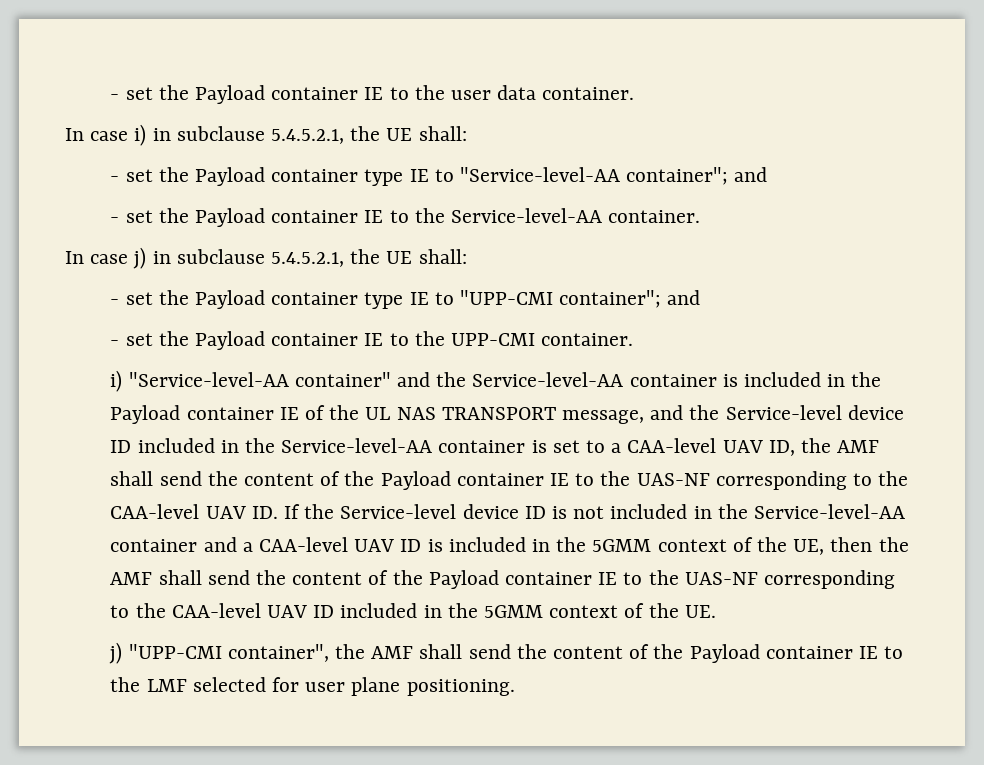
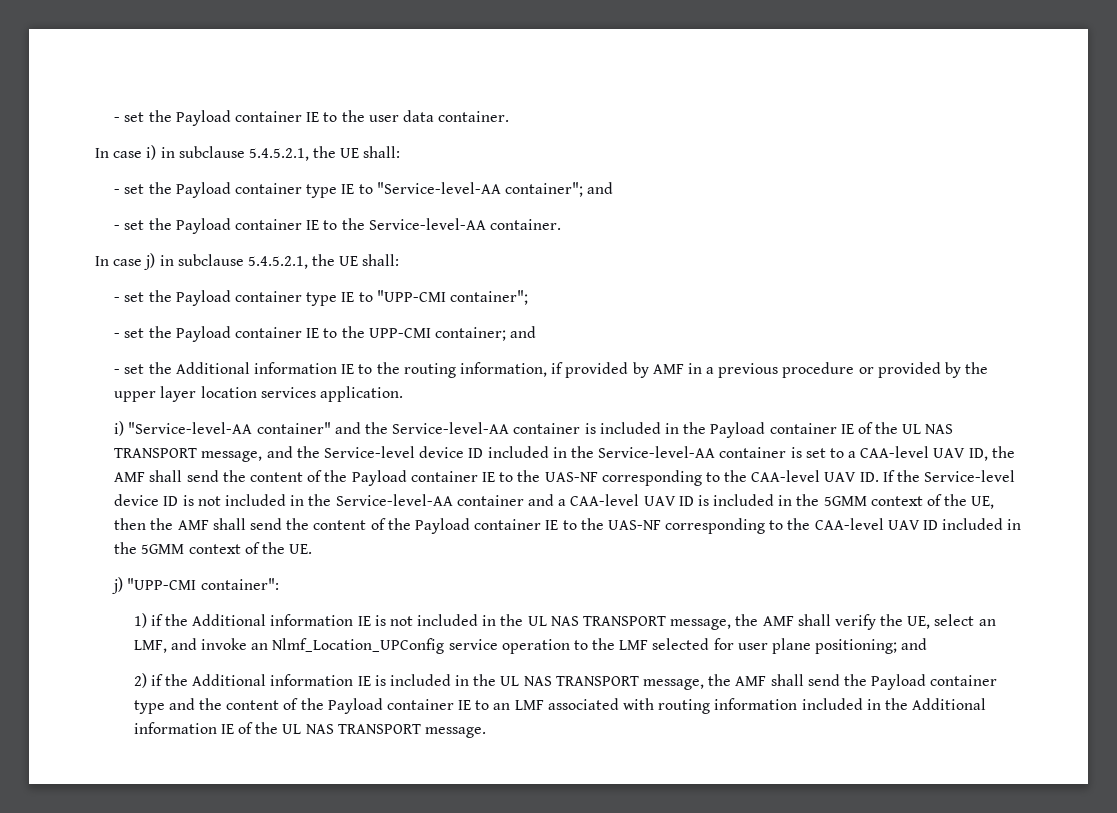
- - set the Payload container type IE to "UPP-CMI container"; and
+ - set the Payload container type IE to "UPP-CMI container";
- - set the Payload container IE to the UPP-CMI container.
+ - set the Payload container IE to the UPP-CMI container; and
+ - set the Additional information IE to the routing information, if provided by AMF in a previous procedure or provided by the upper layer location services application.
- j) "UPP-CMI container", the AMF shall send the content of the Payload container IE to the LMF selected for user plane positioning.
+ j) "UPP-CMI container":
+ 1) if the Additional information IE is not included in the UL NAS TRANSPORT message, the AMF shall verify the UE, select an LMF, and invoke an Nlmf_Location_UPConfig service operation to the LMF selected for user plane positioning; and
+ 2) if the Additional information IE is included in the UL NAS TRANSPORT message, the AMF shall send the Payload container type and the content of the Payload container IE to an LMF associated with routing information included in the Additional information IE of the UL NAS TRANSPORT message.

